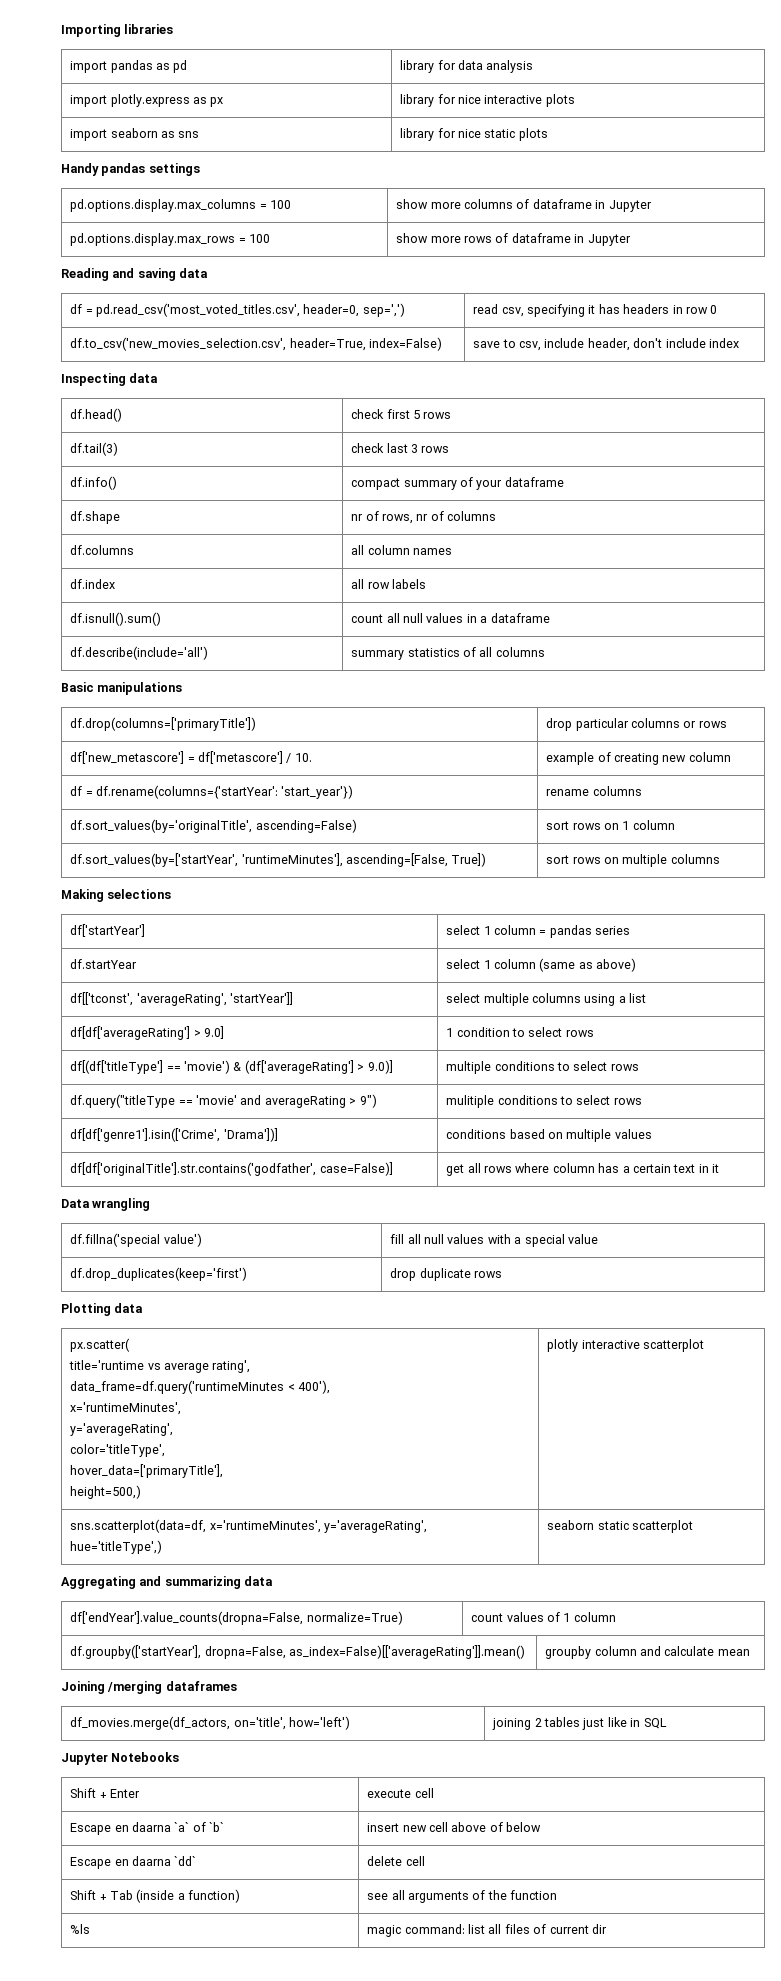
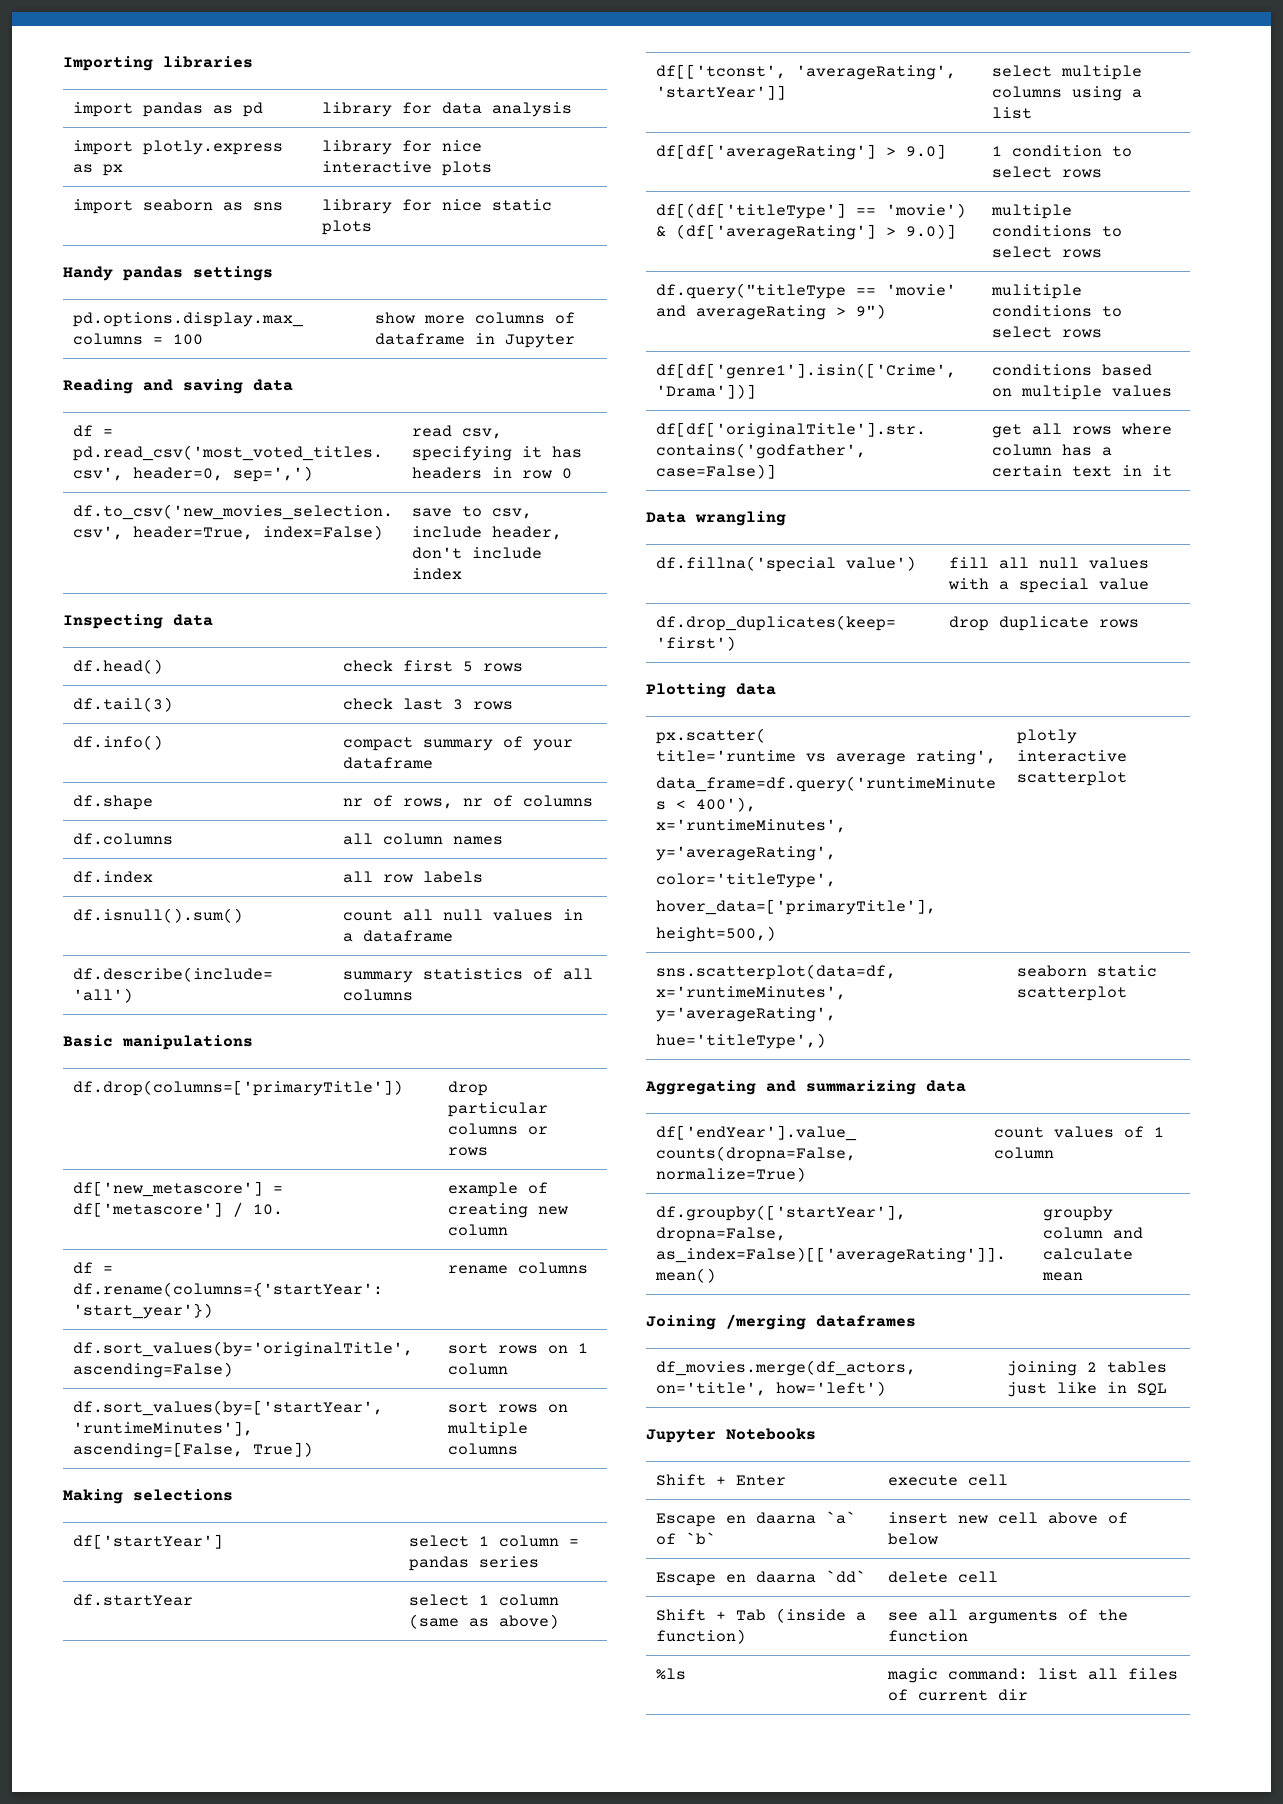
- pd.options.display.max_rows = 100 | show more rows of dataframe in Jupyter

